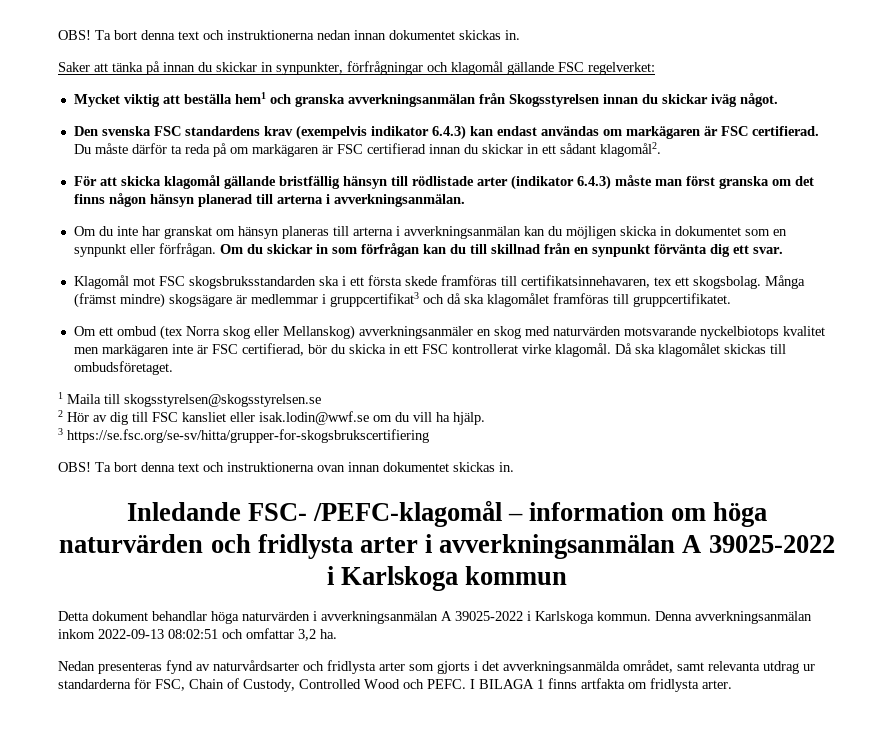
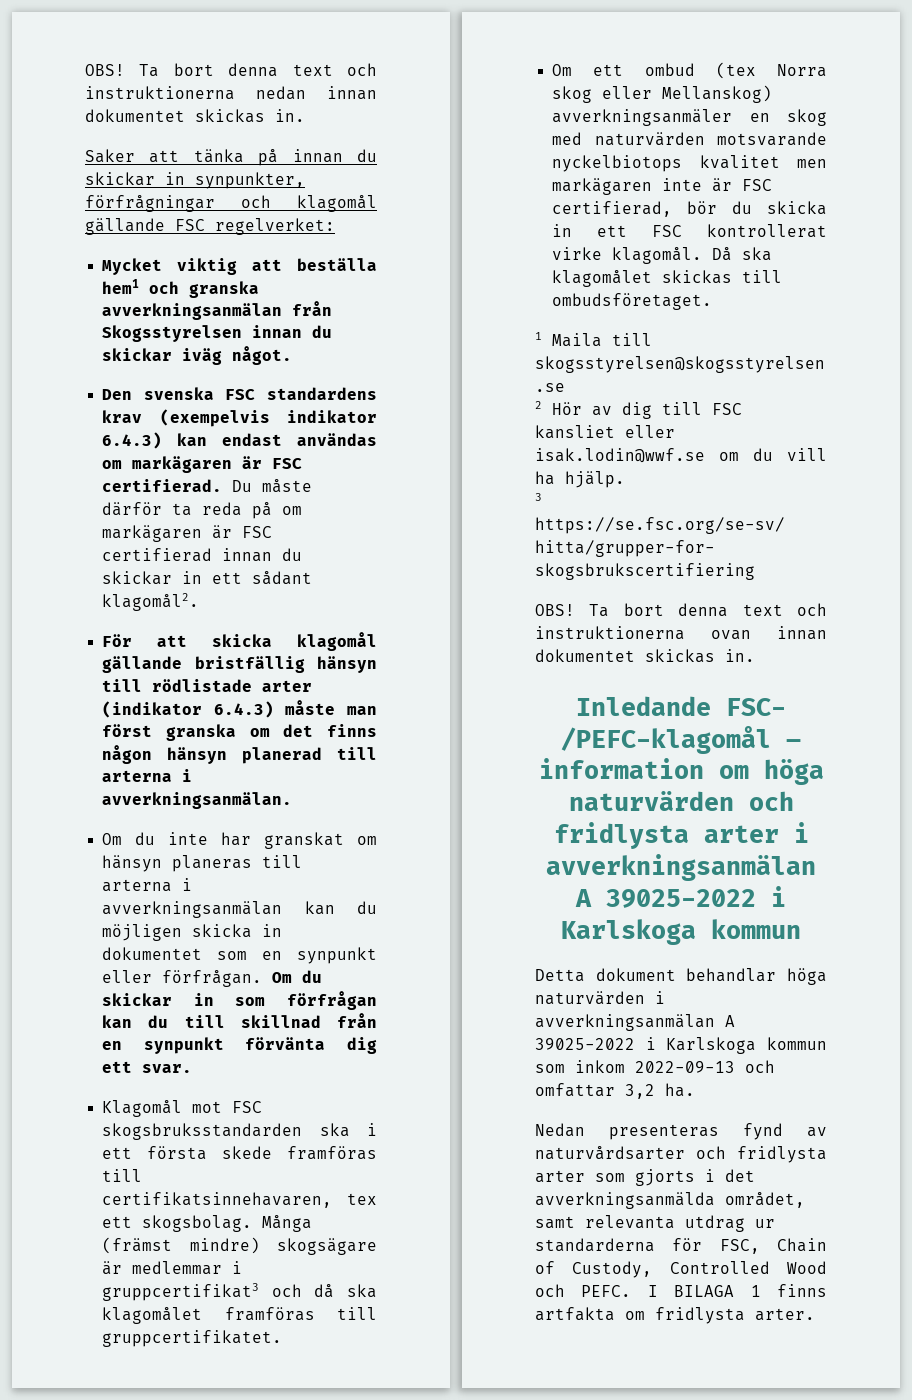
- Detta dokument behandlar höga naturvärden i avverkningsanmälan A 39025-2022 i Karlskoga kommun. Denna avverkningsanmälan inkom 2022-09-13 08:02:51 och omfattar 3,2 ha.
+ Detta dokument behandlar höga naturvärden i avverkningsanmälan A 39025-2022 i Karlskoga kommun som inkom 2022-09-13 och omfattar 3,2 ha.

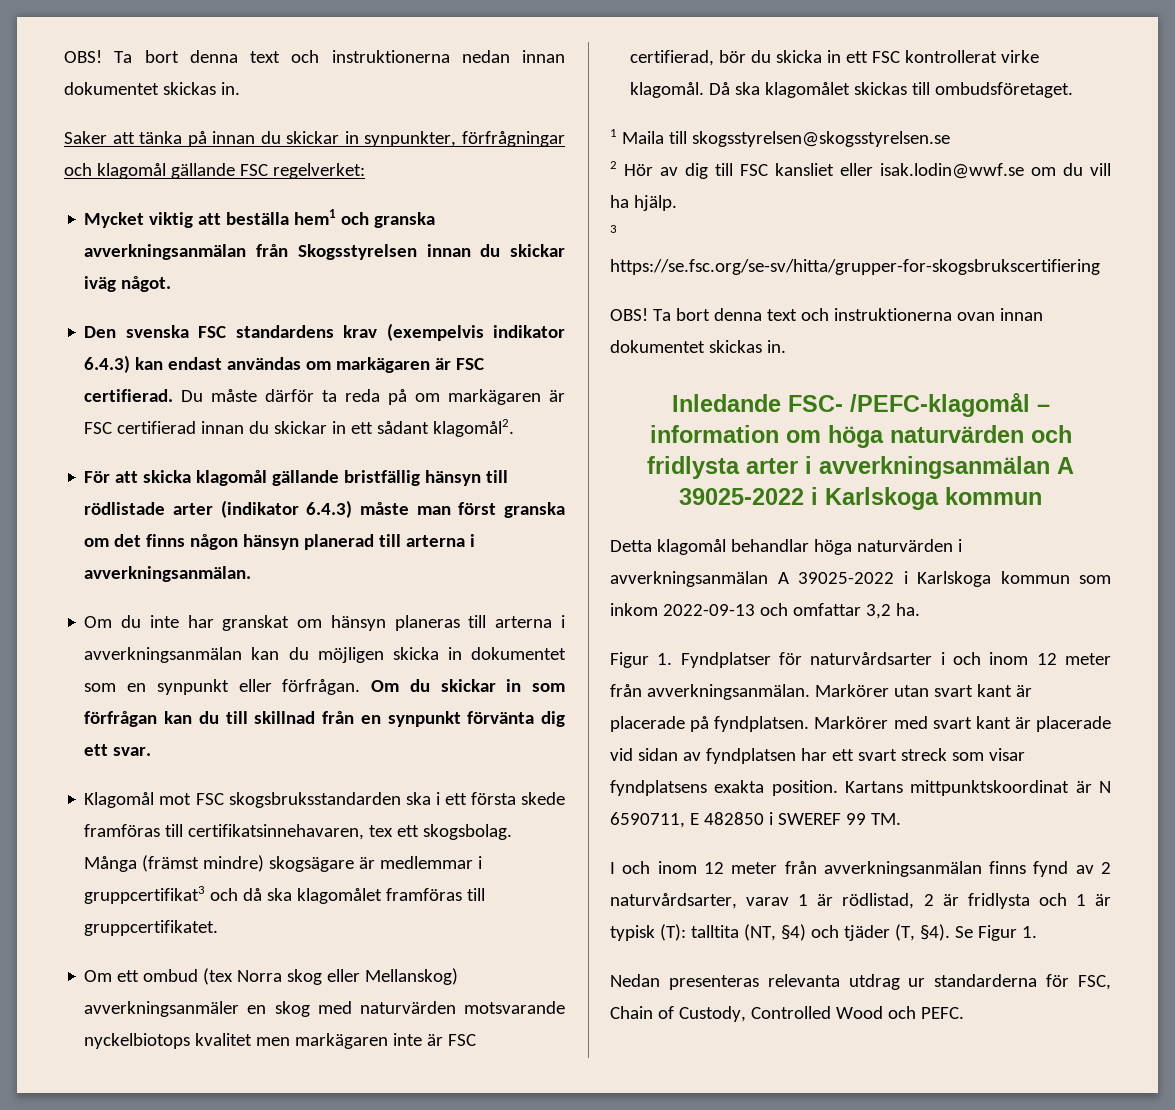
- Detta dokument behandlar höga naturvärden i avverkningsanmälan A 39025-2022 i Karlskoga kommun som inkom 2022-09-13 och omfattar 3,2 ha.
+ Detta klagomål behandlar höga naturvärden i avverkningsanmälan A 39025-2022 i Karlskoga kommun som inkom 2022-09-13 och omfattar 3,2 ha.
- Nedan presenteras fynd av naturvårdsarter och fridlysta arter som gjorts i det avverkningsanmälda området, samt relevanta utdrag ur standarderna för FSC, Chain of Custody, Controlled Wood och PEFC. I BILAGA 1 finns artfakta om fridlysta arter.
+ Figur 1. Fyndplatser för naturvårdsarter i och inom 12 meter från avverkningsanmälan. Markörer utan svart kant är placerade på fyndplatsen. Markörer med svart kant är placerade vid sidan av fyndplatsen har ett svart streck som visar fyndplatsens exakta position. Kartans mittpunktskoordinat är N 6590711, E 482850 i SWEREF 99 TM.
+ I och inom 12 meter från avverkningsanmälan finns fynd av 2 naturvårdsarter, varav 1 är rödlistad, 2 är fridlysta och 1 är typisk (T): talltita (NT, §4) och tjäder (T, §4). Se Figur 1.
+ Nedan presenteras relevanta utdrag ur standarderna för FSC, Chain of Custody, Controlled Wood och PEFC.

